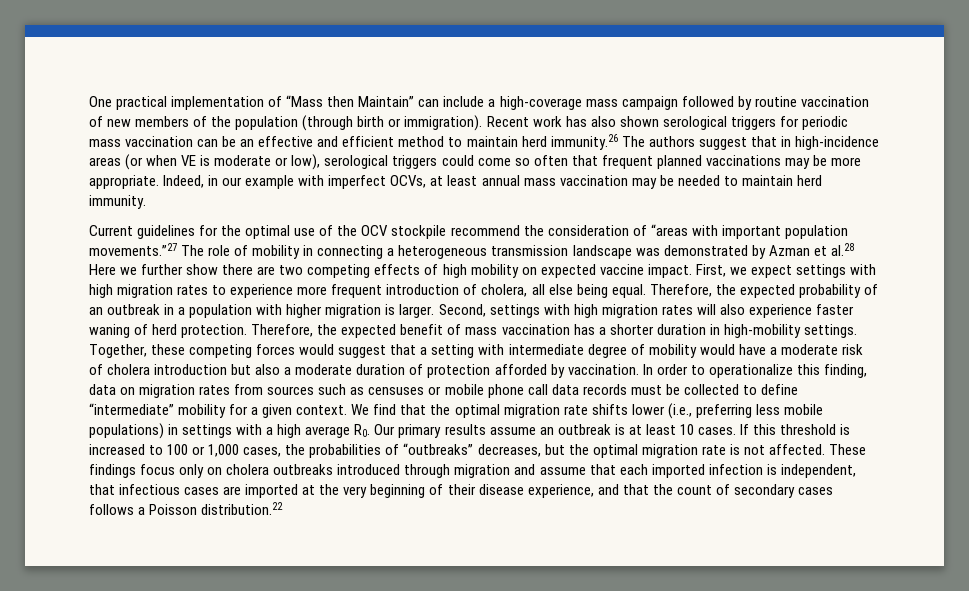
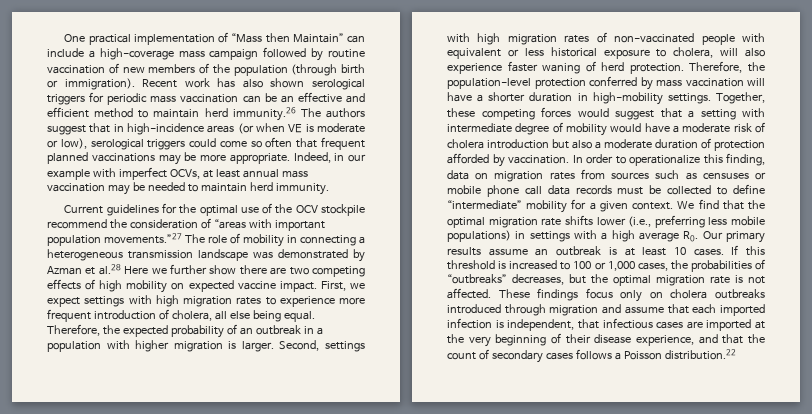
- Second, settings with high migration rates will also experience faster waning of herd protection.
+ Second, settings with high migration rates of non-vaccinated people with equivalent or less historical exposure to cholera, will also experience faster waning of herd protection.
- Therefore, the expected benefit of mass vaccination has a shorter duration in high-mobility settings.
+ Therefore, the population-level protection conferred by mass vaccination will have a shorter duration in high-mobility settings.

